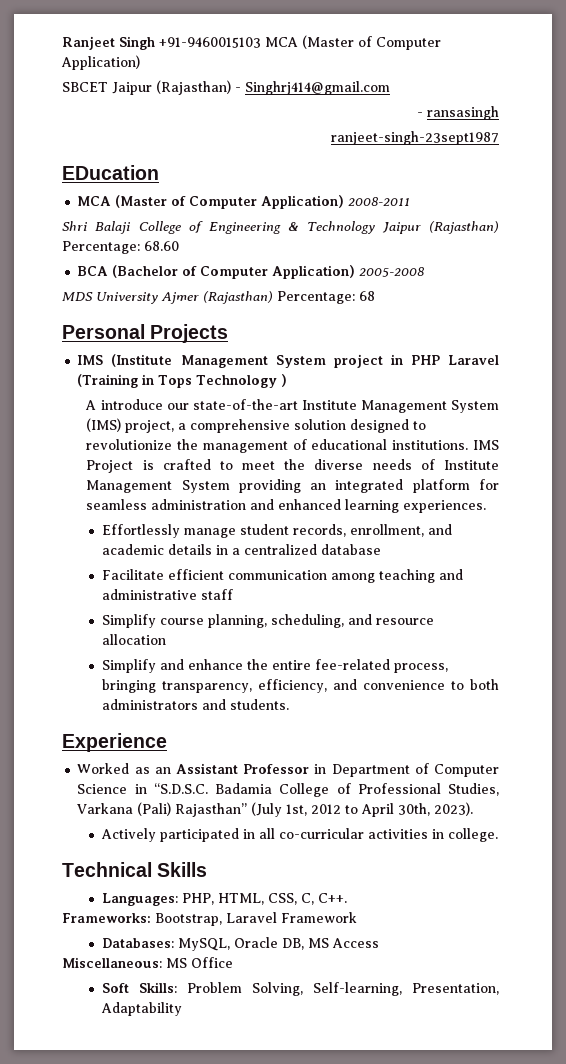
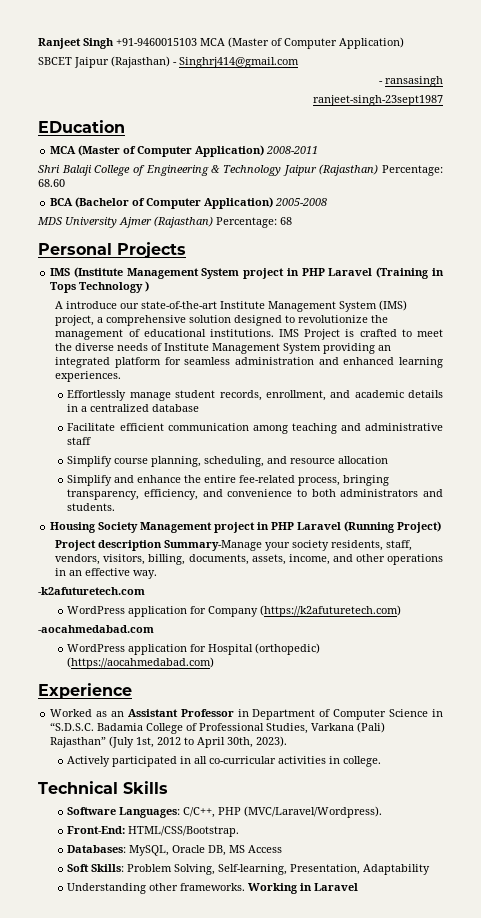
+ Housing Society Management project in PHP Laravel (Running Project)
+ Project description Summary-Manage your society residents, staff, vendors, visitors, billing, documents, assets, income, and other operations in an effective way.
+ -k2afuturetech.com
+ WordPress application for Company (https://k2afuturetech.com)
+ -aocahmedabad.com
+ WordPress application for Hospital (orthopedic) (https://aocahmedabad.com)
- Languages: PHP, HTML, CSS, C, C++.
- Frameworks: Bootstrap, Laravel Framework
+ Software Languages: C/C++, PHP (MVC/Laravel/Wordpress).
+ Front-End: HTML/CSS/Bootstrap.
- Miscellaneous: MS Office
+ Understanding other frameworks. Working in Laravel

